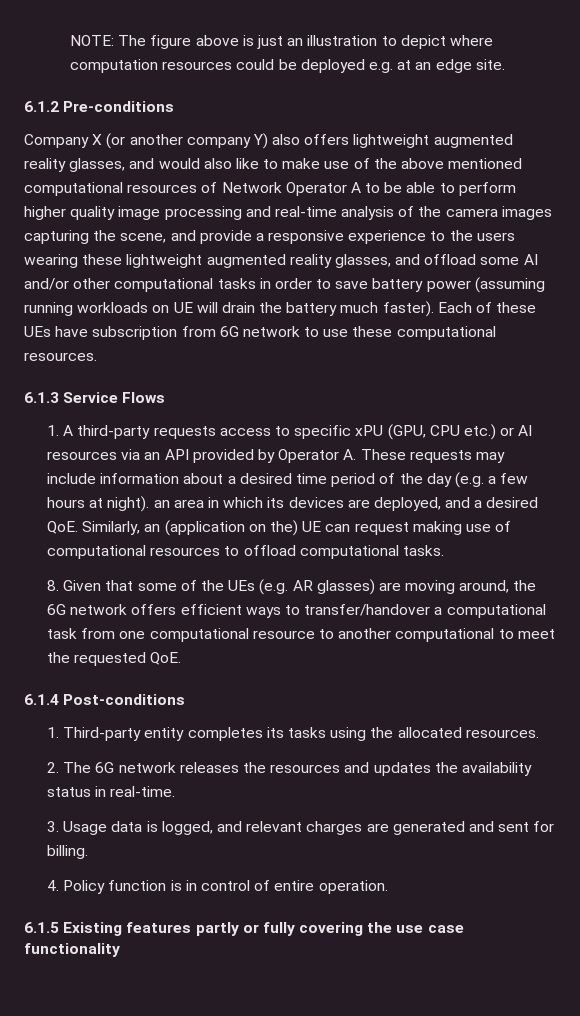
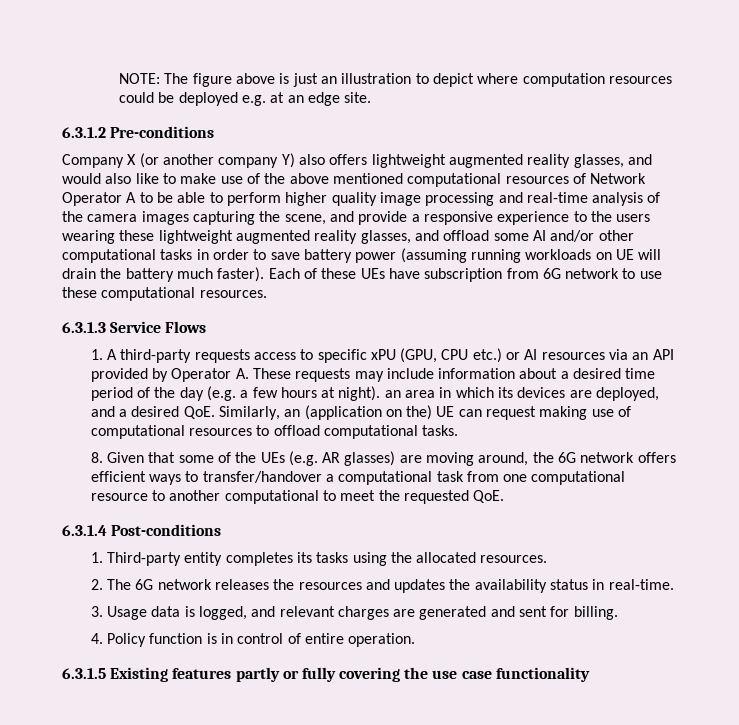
- 6.1.2 Pre-conditions
+ 6.3.1.2 Pre-conditions
- 6.1.3 Service Flows
+ 6.3.1.3 Service Flows
- 6.1.4 Post-conditions
+ 6.3.1.4 Post-conditions
- 6.1.5 Existing features partly or fully covering the use case functionality
+ 6.3.1.5 Existing features partly or fully covering the use case functionality

